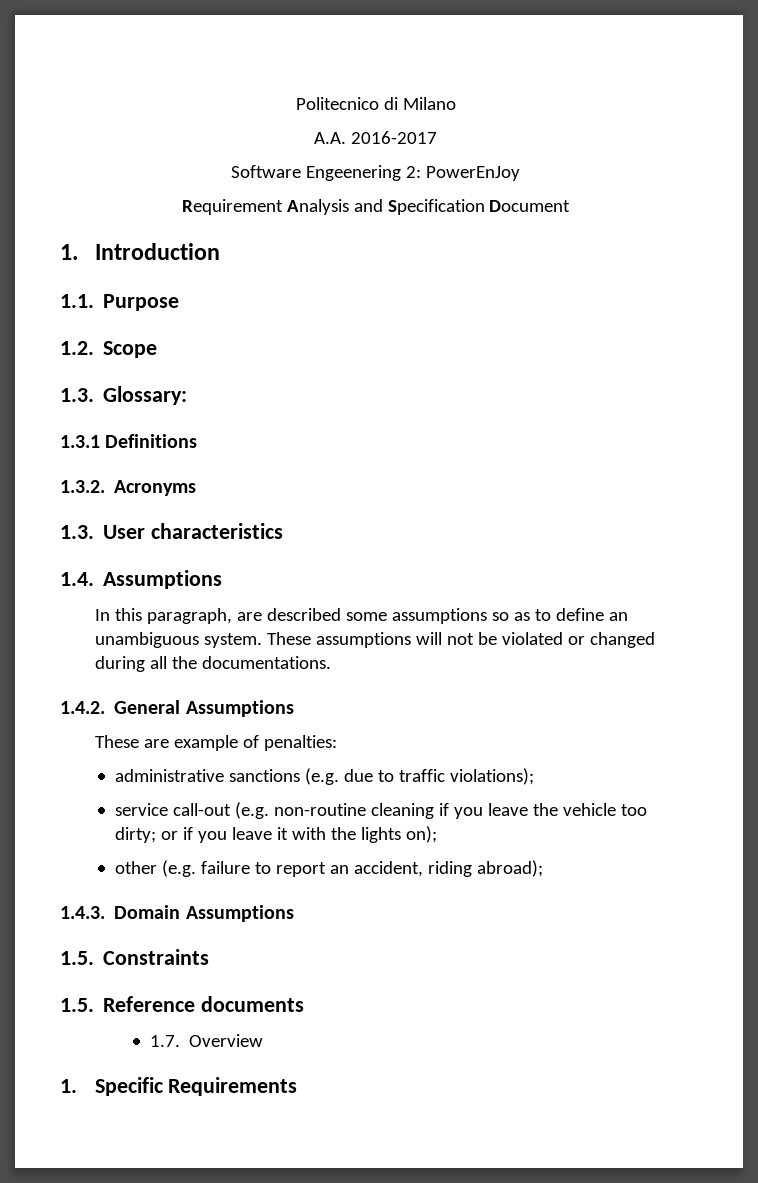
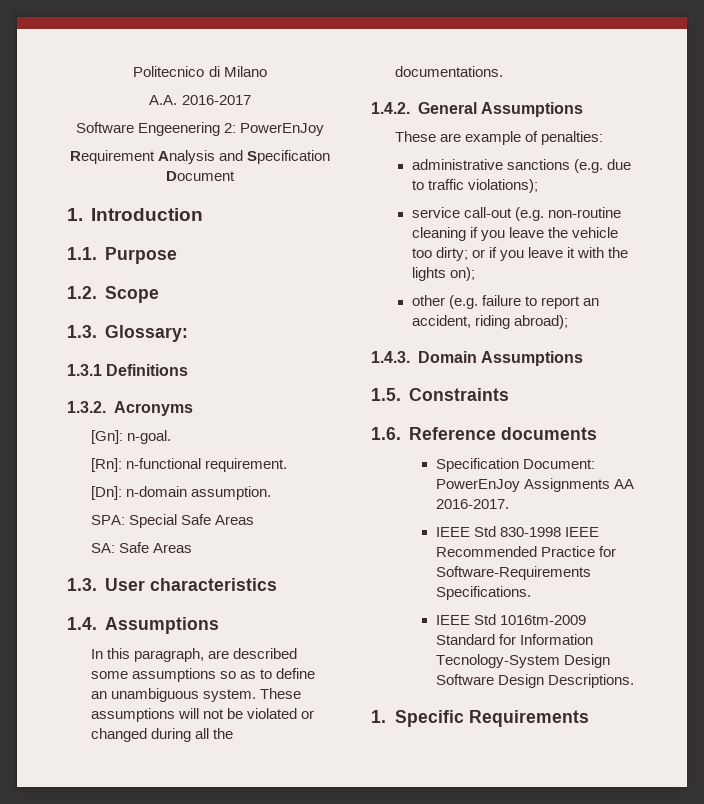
+ [Gn]: n-goal.
+ [Rn]: n-functional requirement.
+ [Dn]: n-domain assumption.
+ SPA: Special Safe Areas
+ SA: Safe Areas
- 1.5. Reference documents
+ 1.6. Reference documents
- 1.7. Overview
+ Specification Document: PowerEnJoy Assignments AA 2016-2017.
+ IEEE Std 830-1998 IEEE Recommended Practice for Software-Requirements Specifications.
+ IEEE Std 1016tm-2009 Standard for Information Tecnology-System Design Software Design Descriptions.

